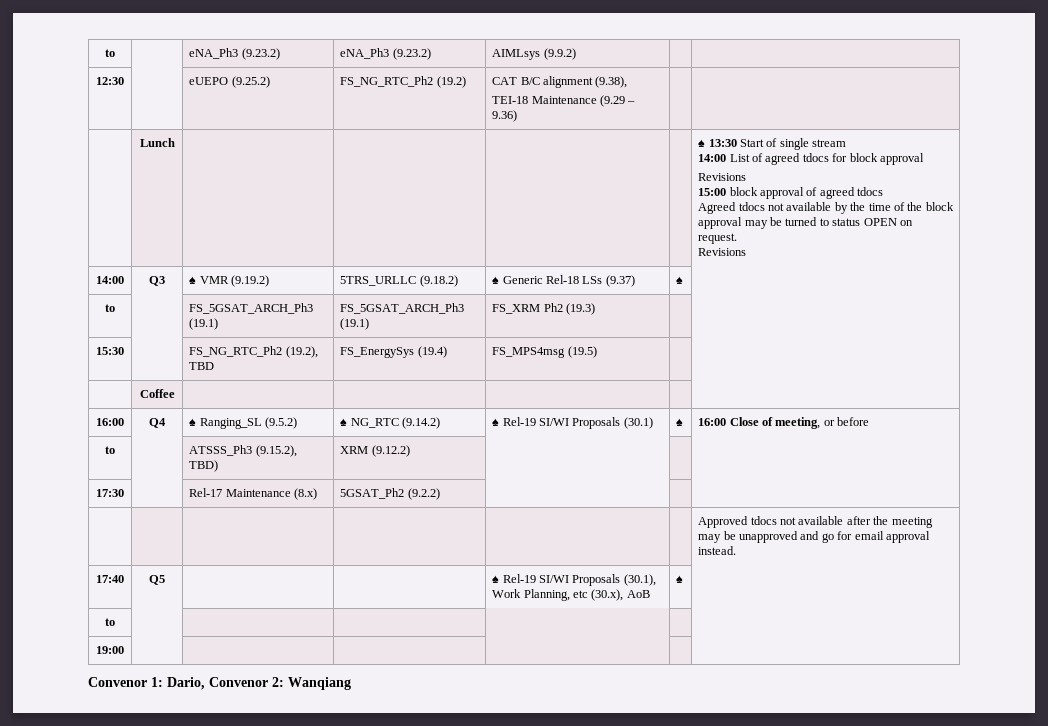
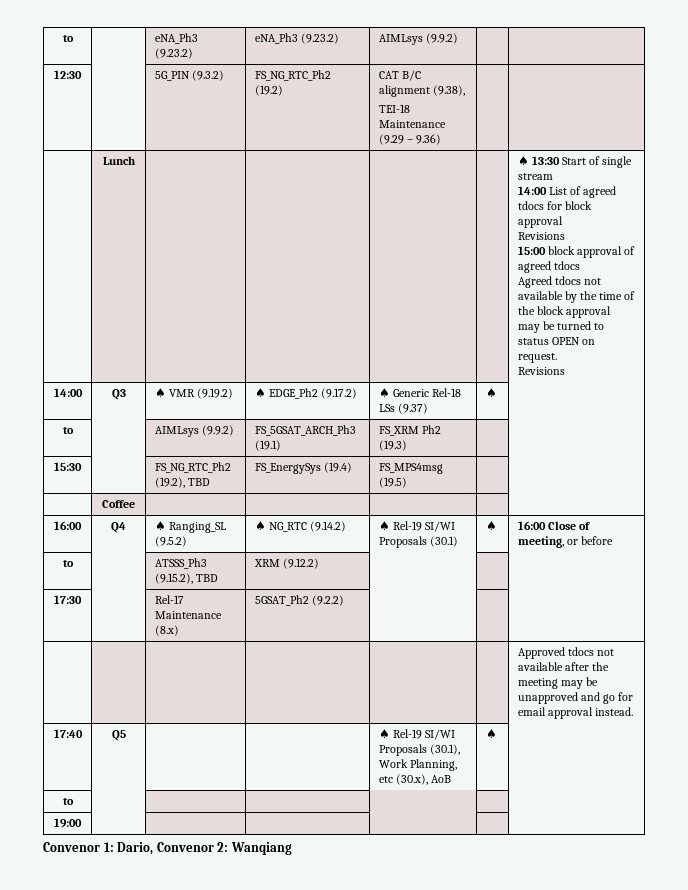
- 12:30 | | eUEPO (9.25.2) | FS_NG_RTC_Ph2 (19.2) | CAT B/C alignment (9.38),
+ 12:30 | | 5G_PIN (9.3.2) | FS_NG_RTC_Ph2 (19.2) | CAT B/C alignment (9.38),
- 14:00 | Q3 | ♠ VMR (9.19.2) | 5TRS_URLLC (9.18.2) | ♠ Generic Rel-18 LSs (9.37) | ♠ |
+ 14:00 | Q3 | ♠ VMR (9.19.2) | ♠ EDGE_Ph2 (9.17.2) | ♠ Generic Rel-18 LSs (9.37) | ♠ |
- to | | FS_5GSAT_ARCH_Ph3 (19.1) | FS_5GSAT_ARCH_Ph3 (19.1) | FS_XRM Ph2 (19.3) | |
+ to | | AIMLsys (9.9.2) | FS_5GSAT_ARCH_Ph3 (19.1) | FS_XRM Ph2 (19.3) | |
- to | | ATSSS_Ph3 (9.15.2), TBD) | XRM (9.12.2) | | |
+ to | | ATSSS_Ph3 (9.15.2), TBD | XRM (9.12.2) | | |

